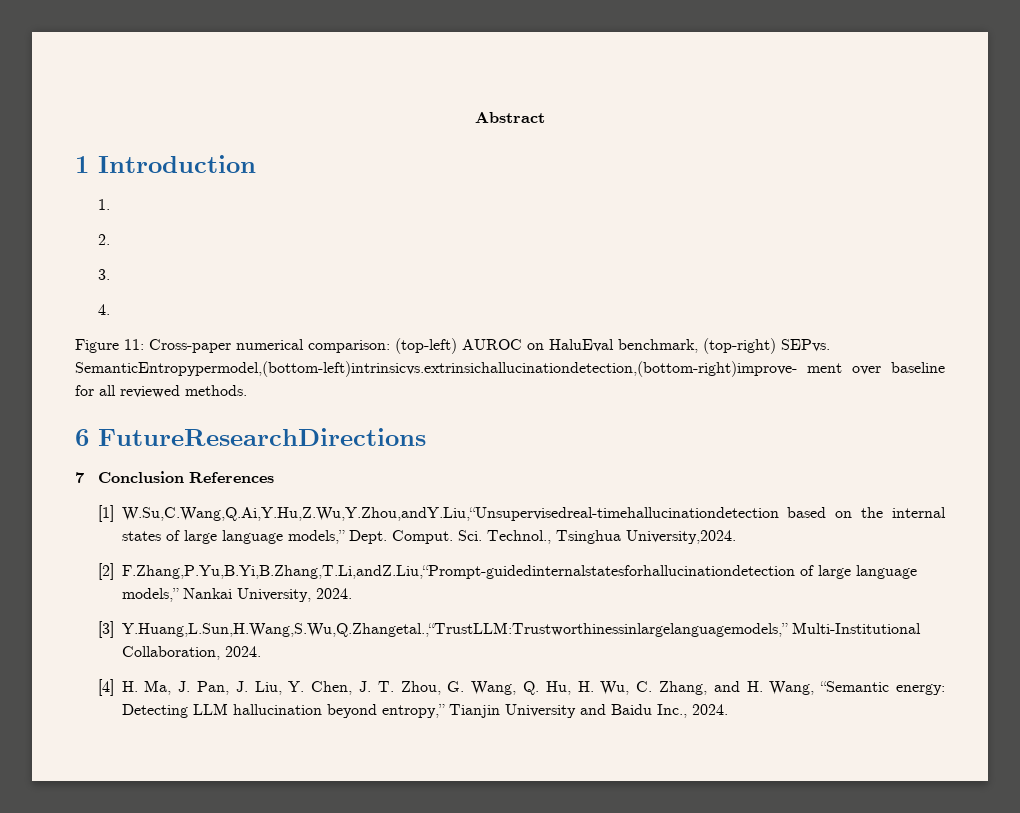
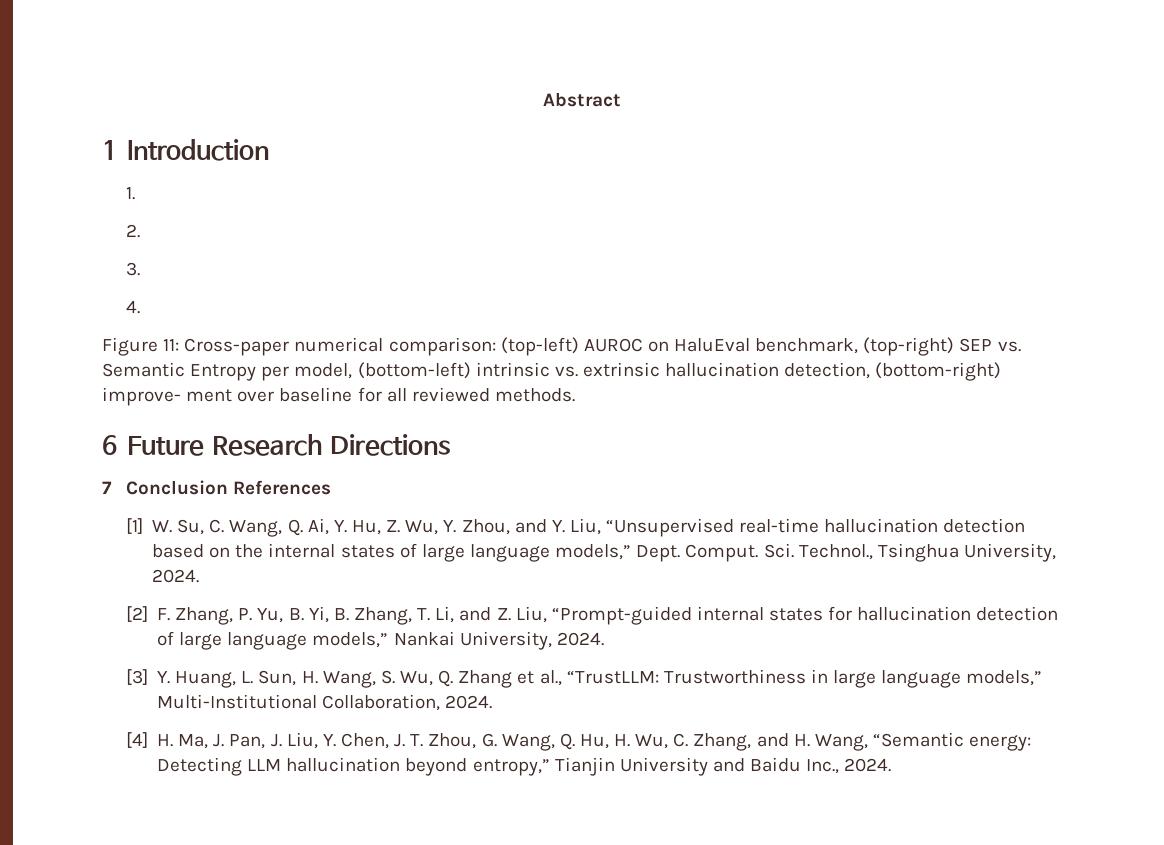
- Figure 11: Cross-paper numerical comparison: (top-left) AUROC on HaluEval benchmark, (top-right) SEPvs. SemanticEntropypermodel,(bottom-left)intrinsicvs.extrinsichallucinationdetection,(bottom-right)improve- ment over baseline for all reviewed methods.
+ Figure 11: Cross-paper numerical comparison: (top-left) AUROC on HaluEval benchmark, (top-right) SEP vs. Semantic Entropy per model, (bottom-left) intrinsic vs. extrinsic hallucination detection, (bottom-right) improve- ment over baseline for all reviewed methods.
- 6 FutureResearchDirections
+ 6 Future Research Directions
- [1] W.Su,C.Wang,Q.Ai,Y.Hu,Z.Wu,Y.Zhou,andY.Liu,“Unsupervisedreal-timehallucinationdetection based on the internal states of large language models,” Dept.
+ [1] W. Su, C. Wang, Q. Ai, Y. Hu, Z. Wu, Y. Zhou, and Y. Liu, “Unsupervised real-time hallucination detection based on the internal states of large language models,” Dept.
- Sci. Technol., Tsinghua University,2024.
+ Sci. Technol., Tsinghua University, 2024.
- [2] F.Zhang,P.Yu,B.Yi,B.Zhang,T.Li,andZ.Liu,“Prompt-guidedinternalstatesforhallucinationdetection of large language models,” Nankai University, 2024.
+ [2] F. Zhang, P. Yu, B. Yi, B. Zhang, T. Li, and Z. Liu, “Prompt-guided internal states for hallucination detection of large language models,” Nankai University, 2024.
- [3] Y.Huang,L.Sun,H.Wang,S.Wu,Q.Zhangetal.,“TrustLLM:Trustworthinessinlargelanguagemodels,” Multi-Institutional Collaboration, 2024.
+ [3] Y. Huang, L. Sun, H. Wang, S. Wu, Q. Zhang et al., “TrustLLM: Trustworthiness in large language models,” Multi-Institutional Collaboration, 2024.

